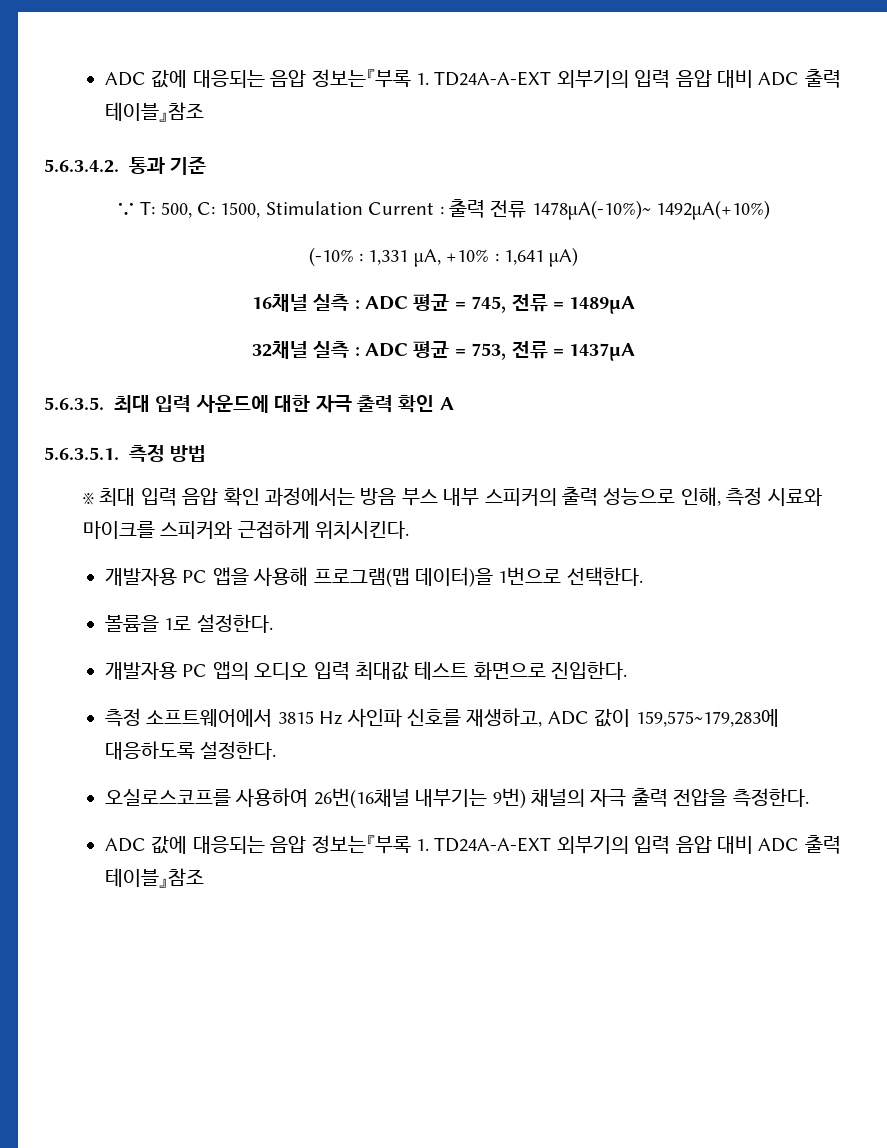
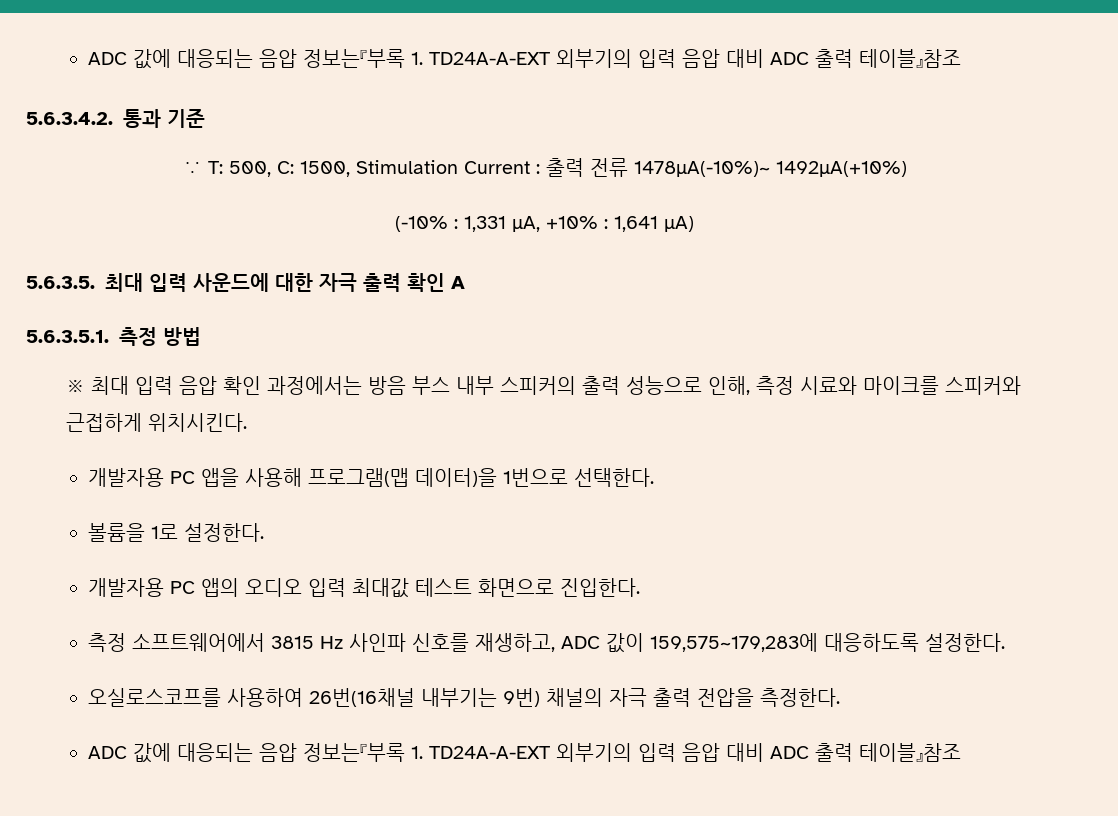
- 16채널 실측 : ADC 평균 = 745, 전류 = 1489µA
- 32채널 실측 : ADC 평균 = 753, 전류 = 1437µA

